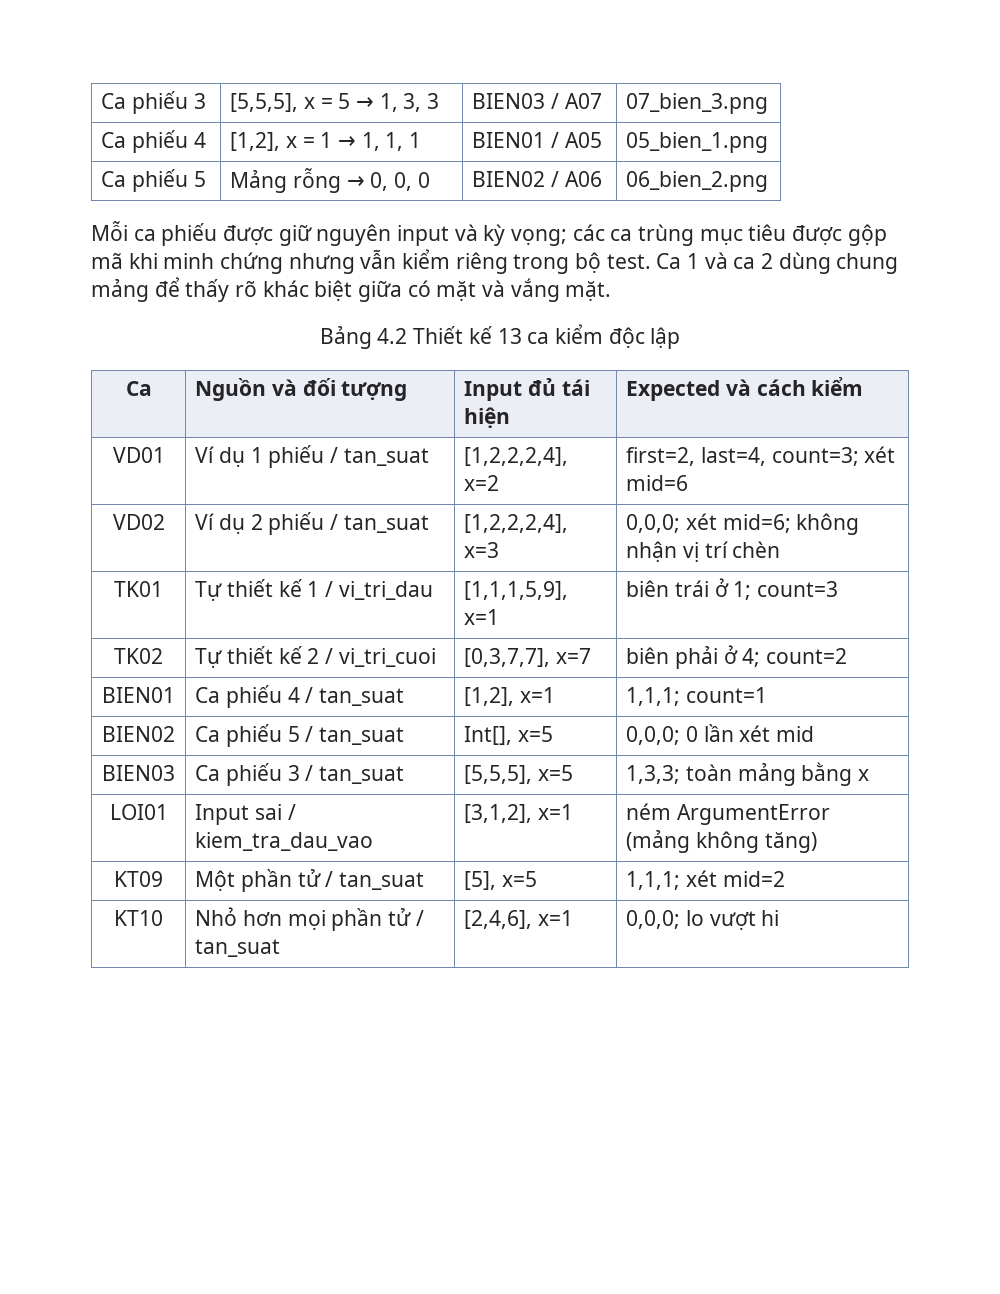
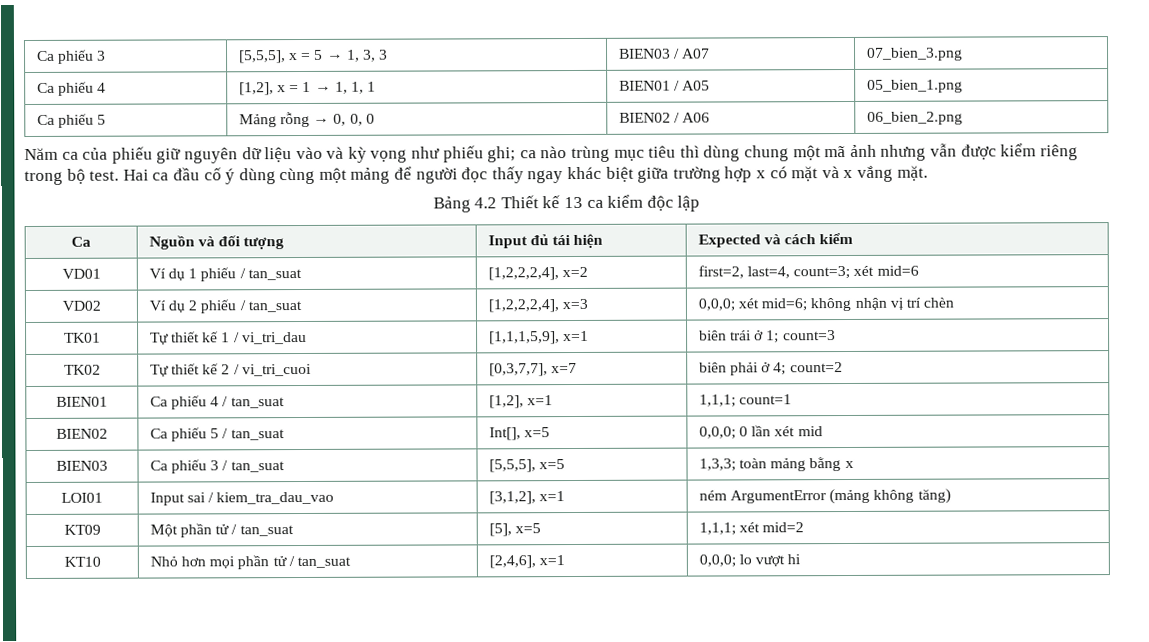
- Mỗi ca phiếu được giữ nguyên input và kỳ vọng; các ca trùng mục tiêu được gộp mã khi minh chứng nhưng vẫn kiểm riêng trong bộ test.
+ Năm ca của phiếu giữ nguyên dữ liệu vào và kỳ vọng như phiếu ghi; ca nào trùng mục tiêu thì dùng chung một mã ảnh nhưng vẫn được kiểm riêng trong bộ test.
- Ca 1 và ca 2 dùng chung mảng để thấy rõ khác biệt giữa có mặt và vắng mặt.
+ Hai ca đầu cố ý dùng cùng một mảng để người đọc thấy ngay khác biệt giữa trường hợp x có mặt và x vắng mặt.

